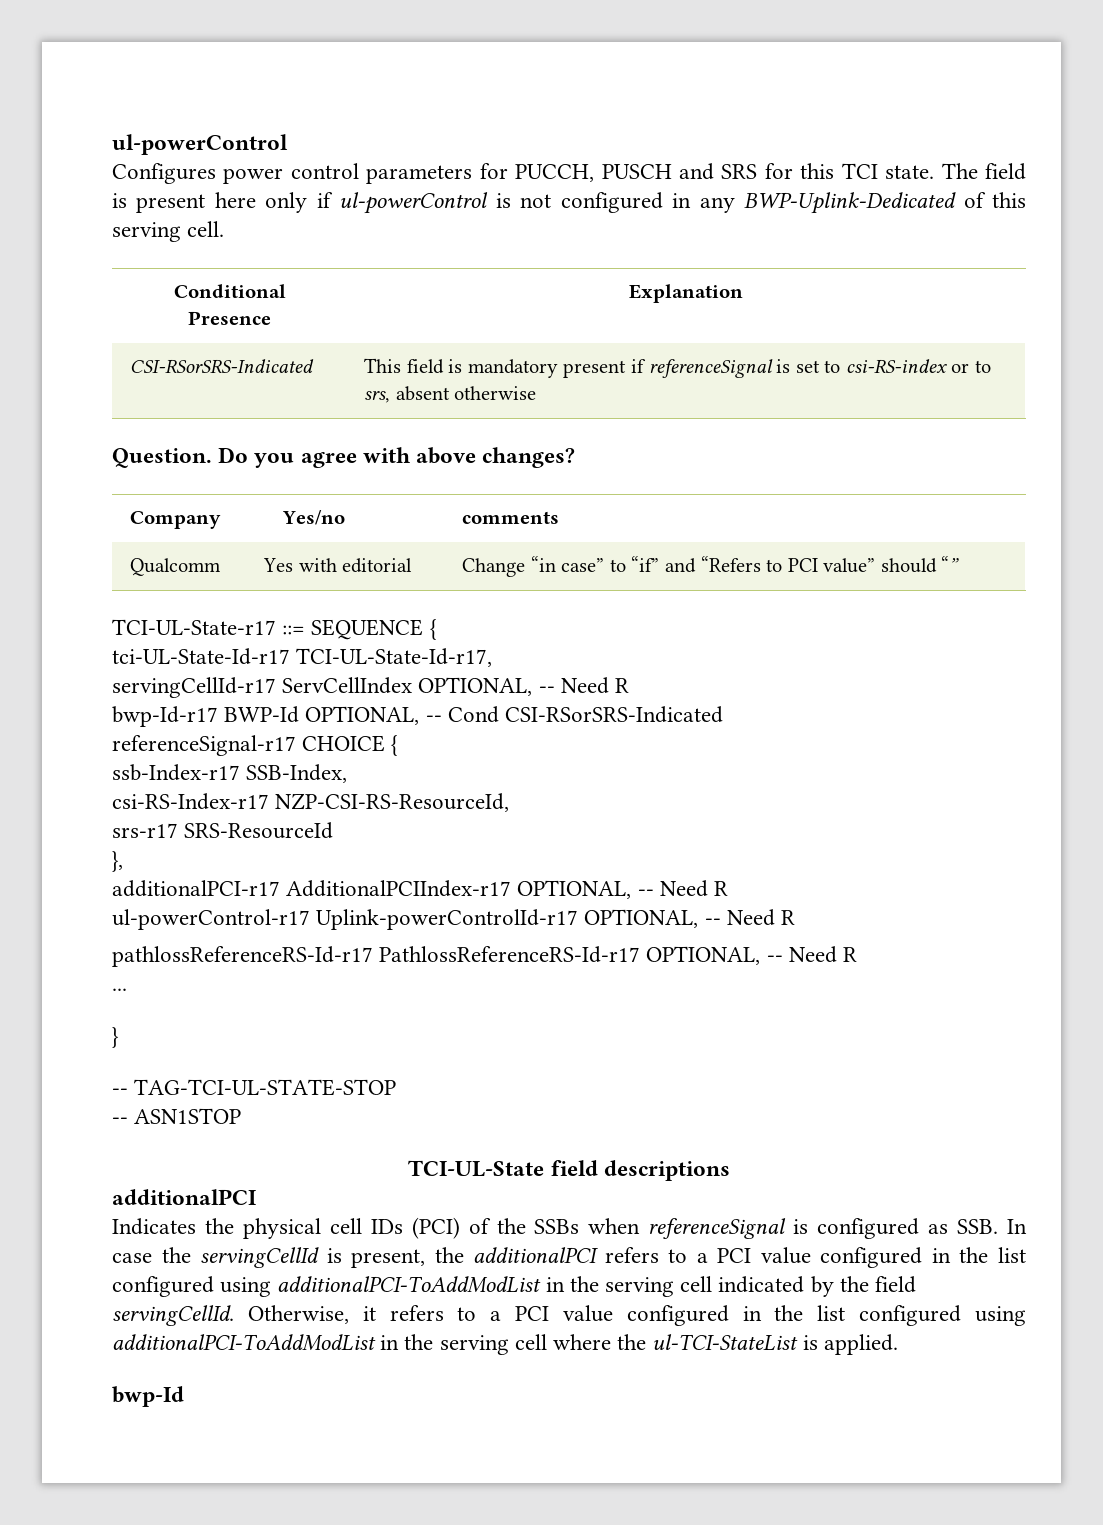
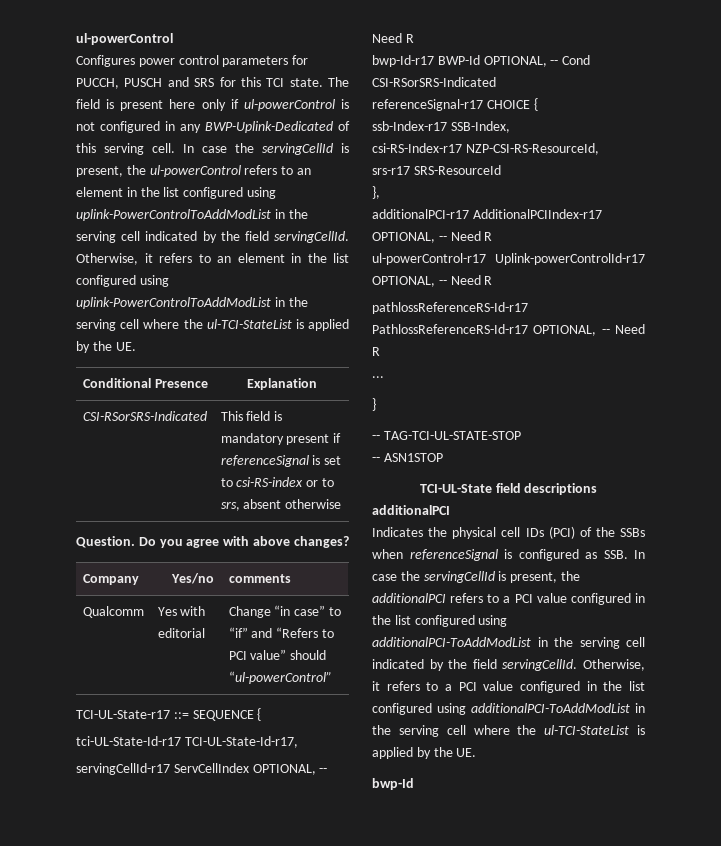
+ In case the servingCellId is present, the ul-powerControl refers to an element in the list configured using uplink-PowerControlToAddModList in the serving cell indicated by the field servingCellId. Otherwise, it refers to an element in the list configured using uplink-PowerControlToAddModList in the serving cell where the ul-TCI-StateList is applied by the UE.
- Qualcomm | Yes with editorial | Change “in case” to “if” and “Refers to PCI value” should “”
+ Qualcomm | Yes with editorial | Change “in case” to “if” and “Refers to PCI value” should “ul-powerControl”
- Otherwise, it refers to a PCI value configured in the list configured using additionalPCI-ToAddModList in the serving cell where the ul-TCI-StateList is applied.
+ Otherwise, it refers to a PCI value configured in the list configured using additionalPCI-ToAddModList in the serving cell where the ul-TCI-StateList is applied by the UE.

